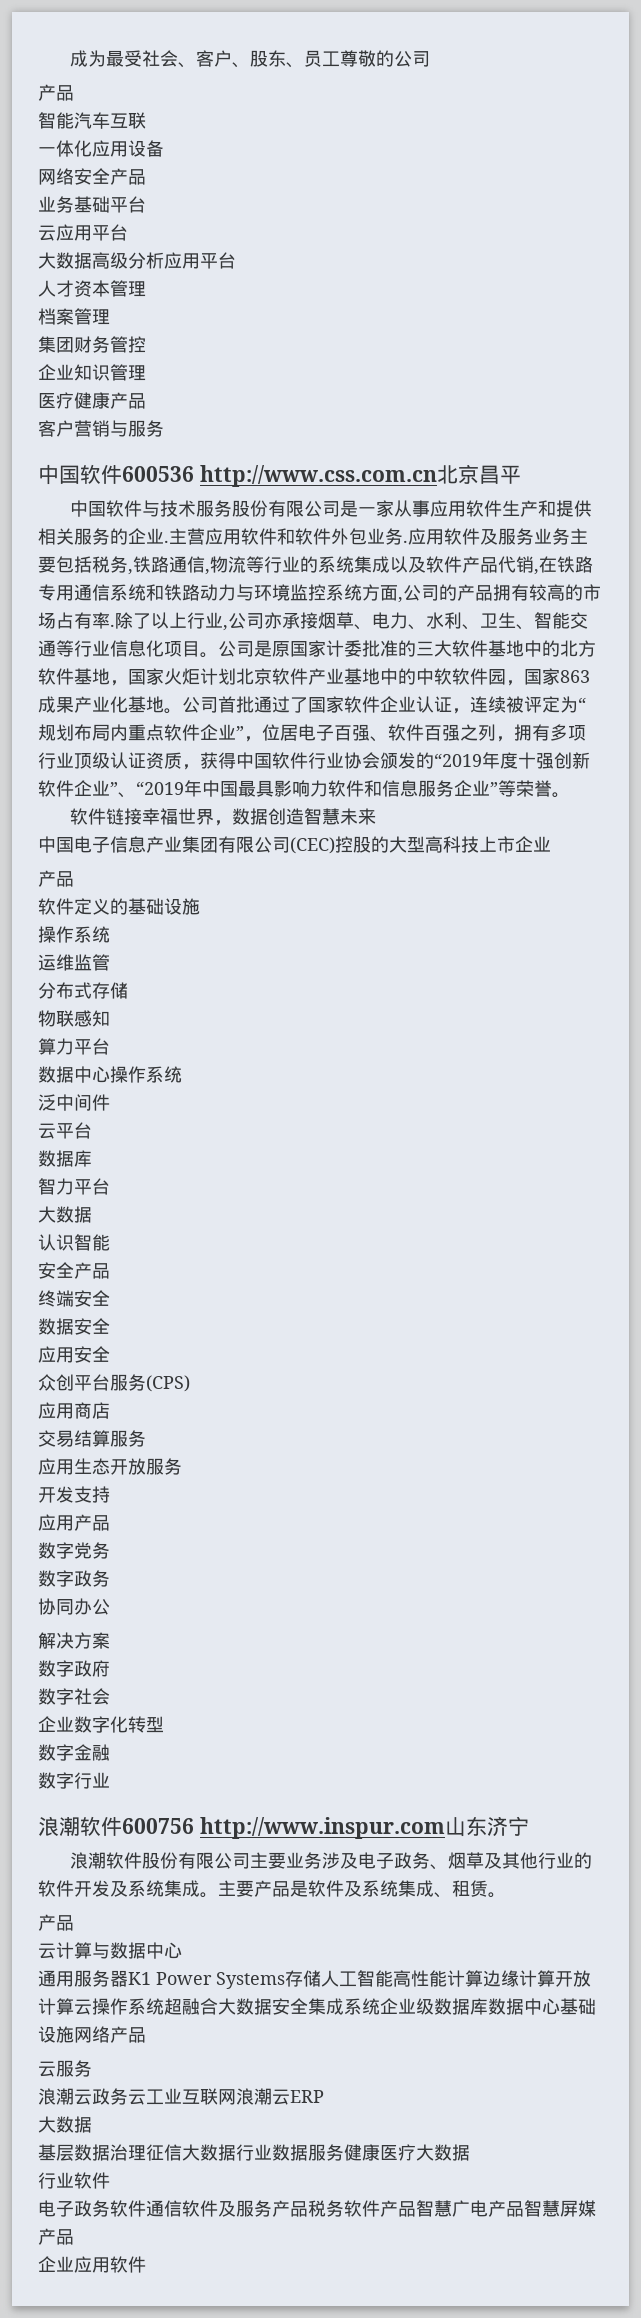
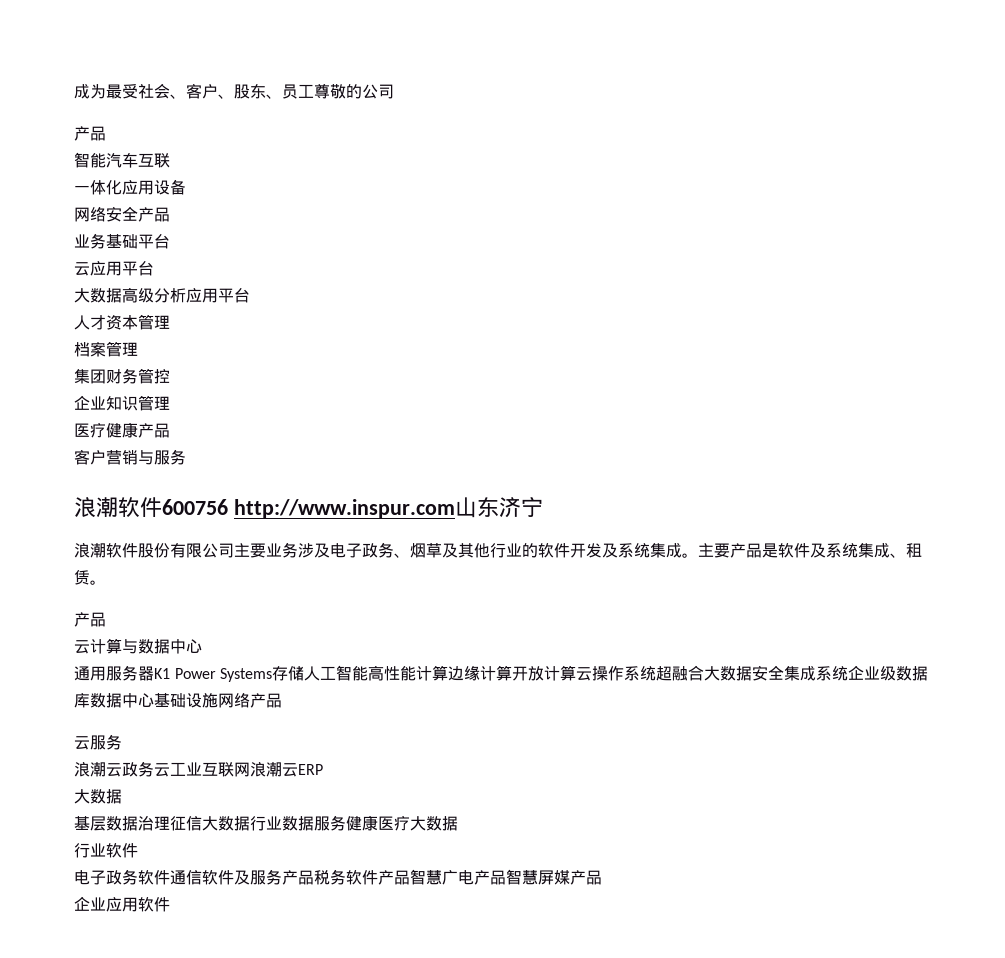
- 中国软件600536 http://www.css.com.cn北京昌平
- 中国软件与技术服务股份有限公司是一家从事应用软件生产和提供相关服务的企业.主营应用软件和软件外包业务.应用软件及服务业务主要包括税务,铁路通信,物流等行业的系统集成以及软件产品代销,在铁路专用通信系统和铁路动力与环境监控系统方面,公司的产品拥有较高的市场占有率.除了以上行业,公司亦承接烟草、电力、水利、卫生、智能交通等行业信息化项目。公司是原国家计委批准的三大软件基地中的北方软件基地，国家火炬计划北京软件产业基地中的中软软件园，国家863成果产业化基地。公司首批通过了国家软件企业认证，连续被评定为“规划布局内重点软件企业”，位居电子百强、软件百强之列，拥有多项行业顶级认证资质，获得中国软件行业协会颁发的“2019年度十强创新软件企业”、“2019年中国最具影响力软件和信息服务企业”等荣誉。
- 软件链接幸福世界，数据创造智慧未来
- 中国电子信息产业集团有限公司(CEC)控股的大型高科技上市企业
- 产品
- 软件定义的基础设施
- 操作系统
- 运维监管
- 分布式存储
- 物联感知
- 算力平台
- 数据中心操作系统
- 泛中间件
- 云平台
- 数据库
- 智力平台
- 大数据
- 认识智能
- 安全产品
- 终端安全
- 数据安全
- 应用安全
- 众创平台服务(CPS)
- 应用商店
- 交易结算服务
- 应用生态开放服务
- 开发支持
- 应用产品
- 数字党务
- 数字政务
- 协同办公
- 解决方案
- 数字政府
- 数字社会
- 企业数字化转型
- 数字金融
- 数字行业

